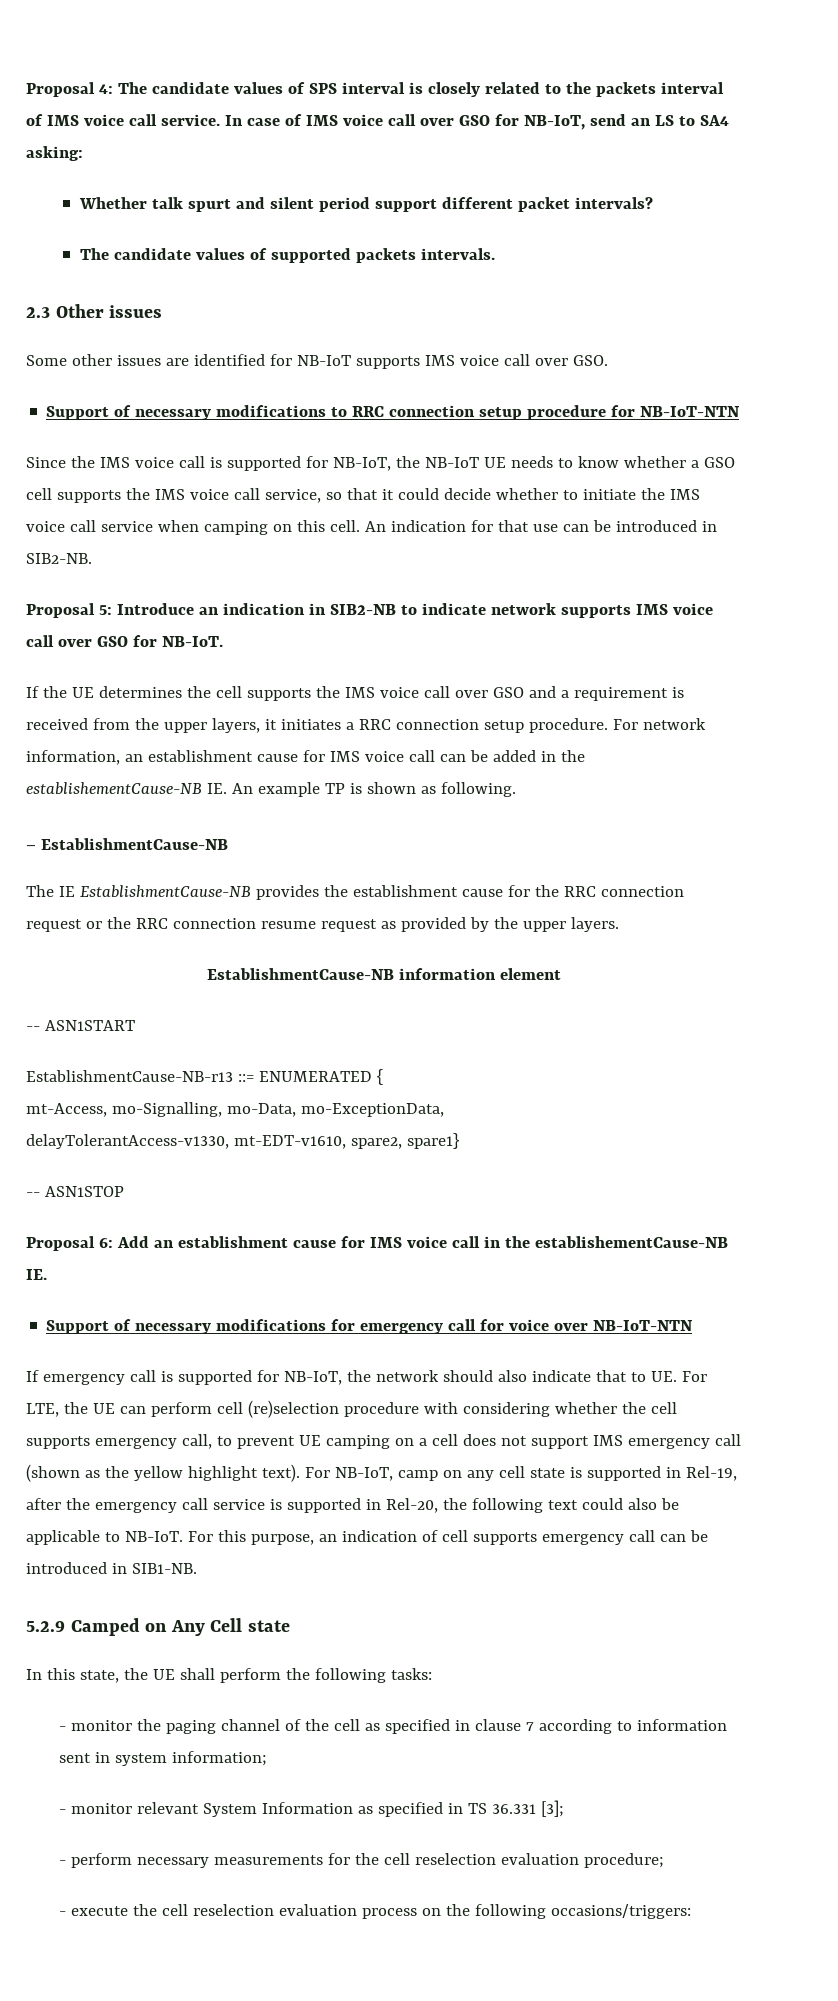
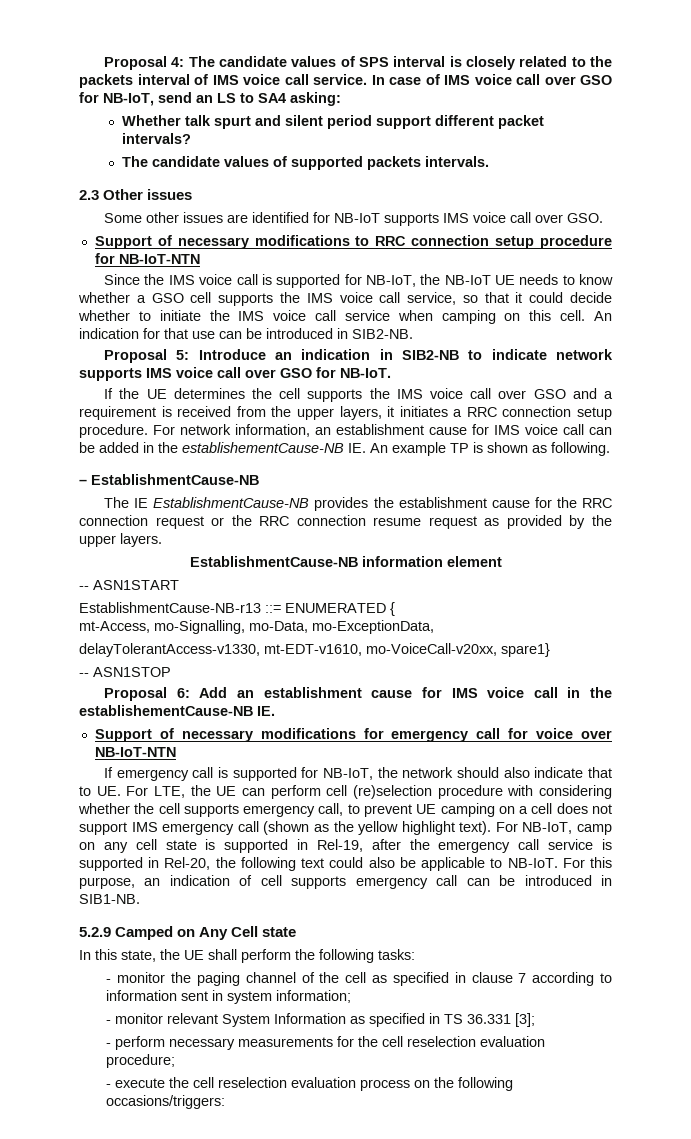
- delayTolerantAccess-v1330, mt-EDT-v1610, spare2, spare1}
+ delayTolerantAccess-v1330, mt-EDT-v1610, mo-VoiceCall-v20xx, spare1}

